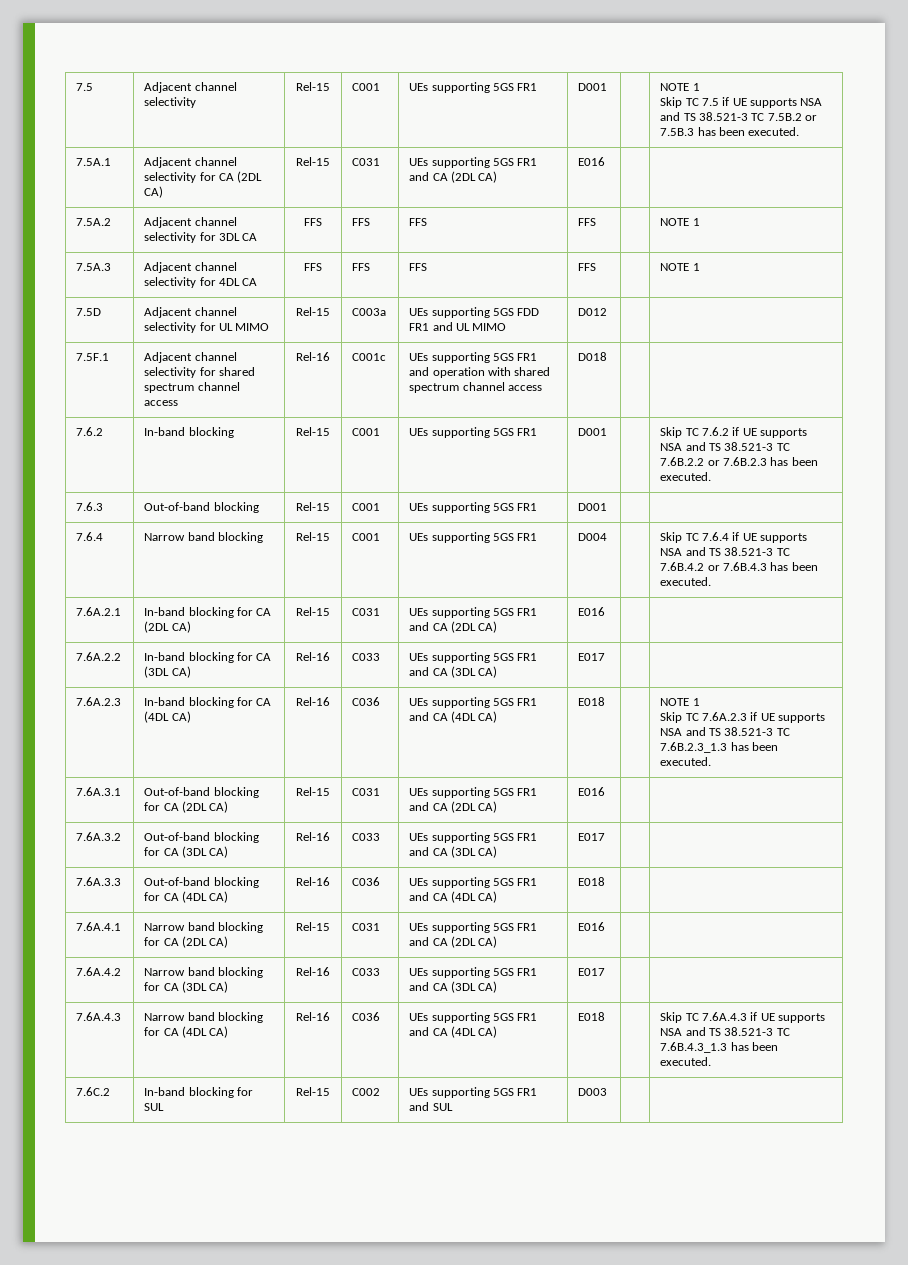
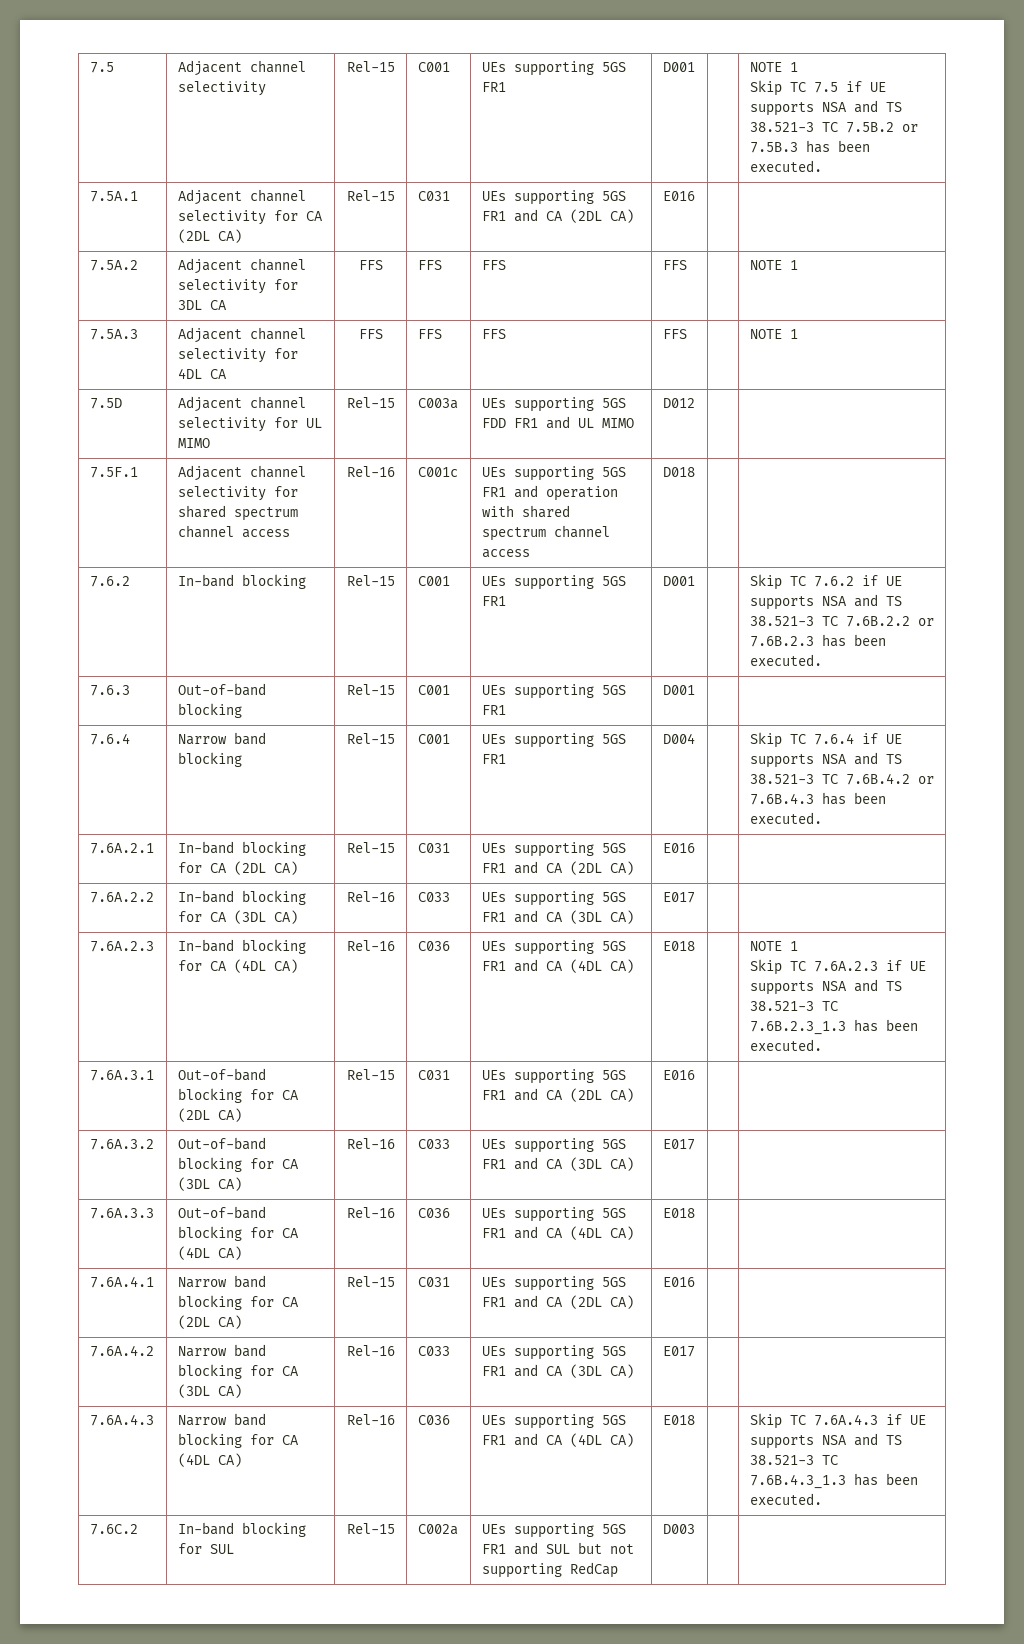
- 7.6C.2 | In-band blocking for SUL | Rel-15 | C002 | UEs supporting 5GS FR1 and SUL | D003 | |
+ 7.6C.2 | In-band blocking for SUL | Rel-15 | C002a | UEs supporting 5GS FR1 and SUL but not supporting RedCap | D003 | |

